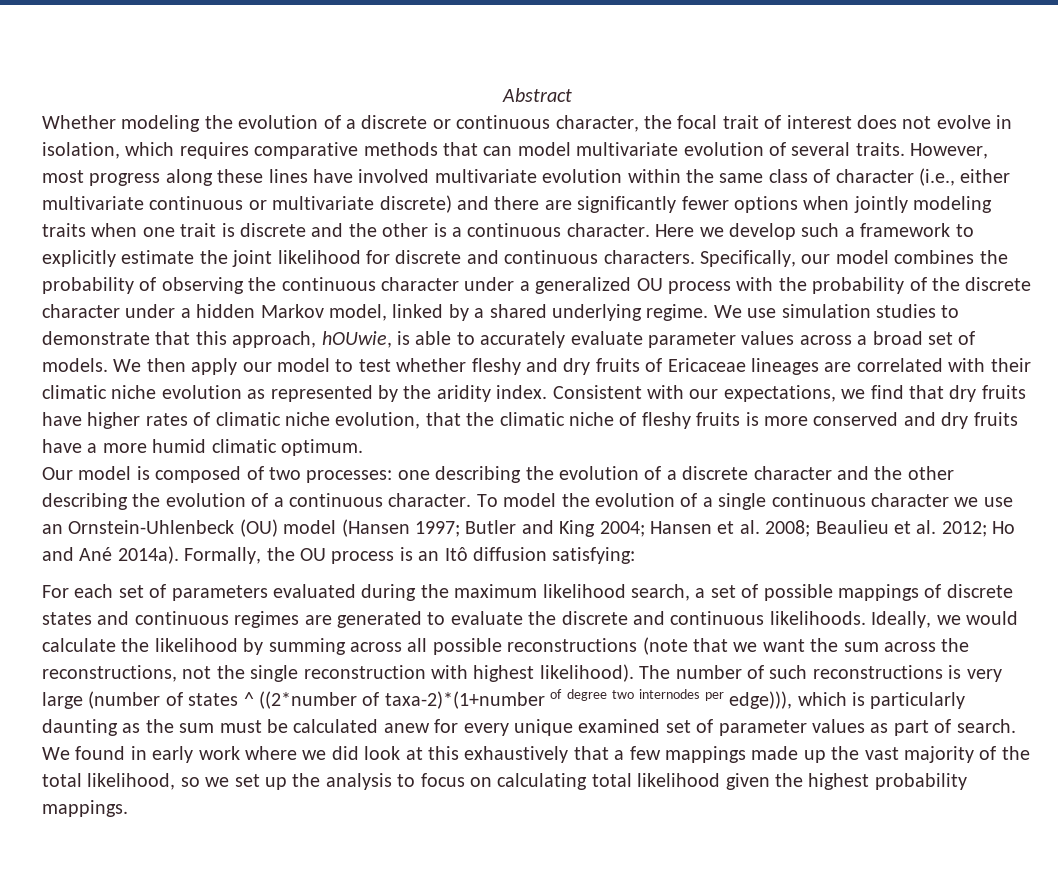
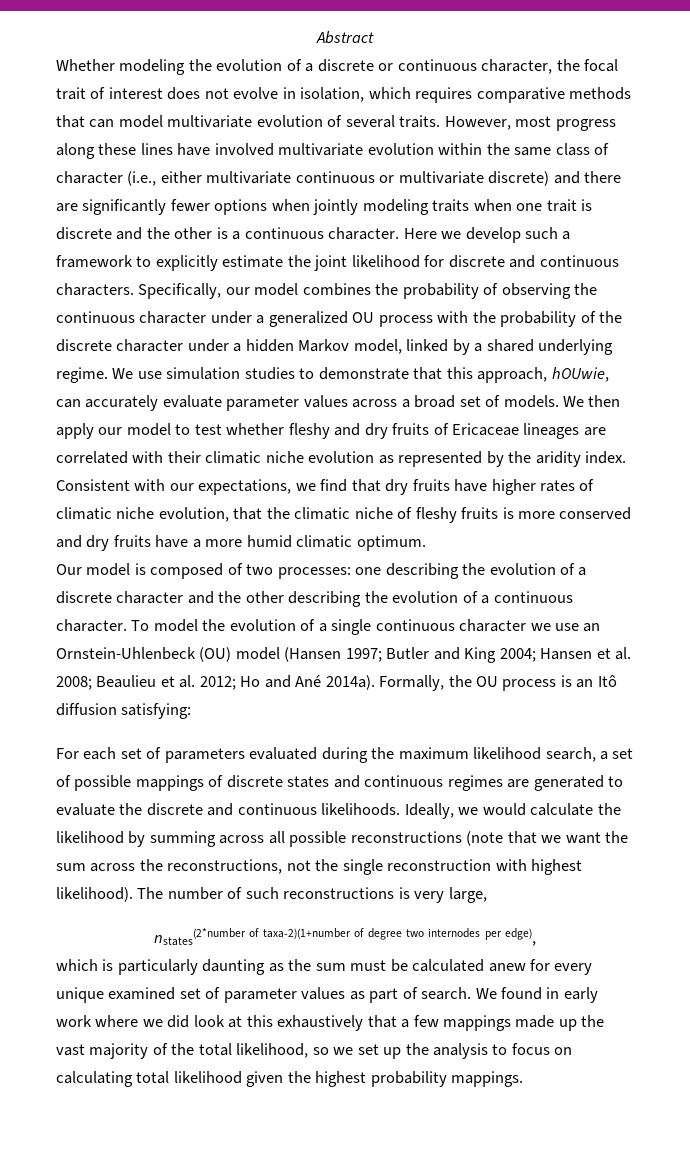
- We use simulation studies to demonstrate that this approach, hOUwie, is able to accurately evaluate parameter values across a broad set of models.
+ We use simulation studies to demonstrate that this approach, hOUwie, can accurately evaluate parameter values across a broad set of models.
- The number of such reconstructions is very large (number of states ^ ((2*number of taxa-2)*(1+number of degree two internodes per edge))), which is particularly daunting as the sum must be calculated anew for every unique examined set of parameter values as part of search.
+ The number of such reconstructions is very large,
+ nstates(2*number of taxa-2)(1+number of degree two internodes per edge),
+ which is particularly daunting as the sum must be calculated anew for every unique examined set of parameter values as part of search.

